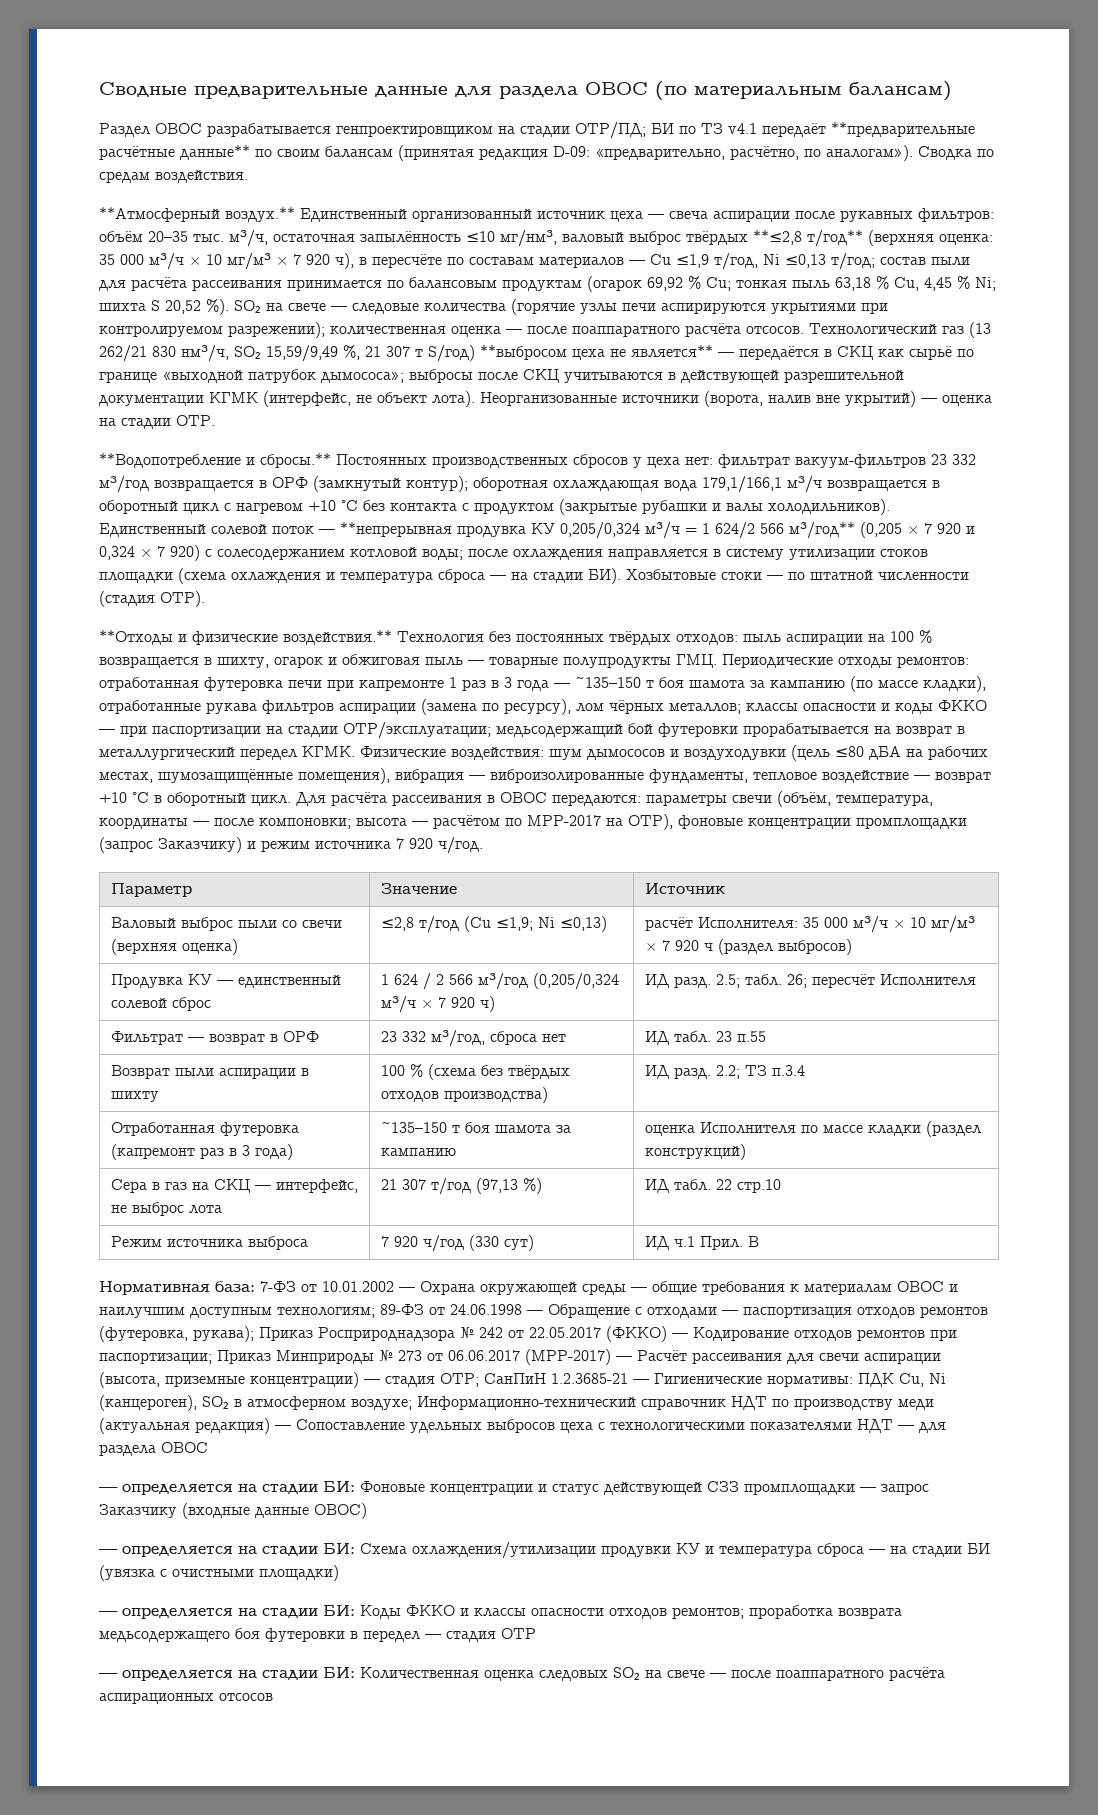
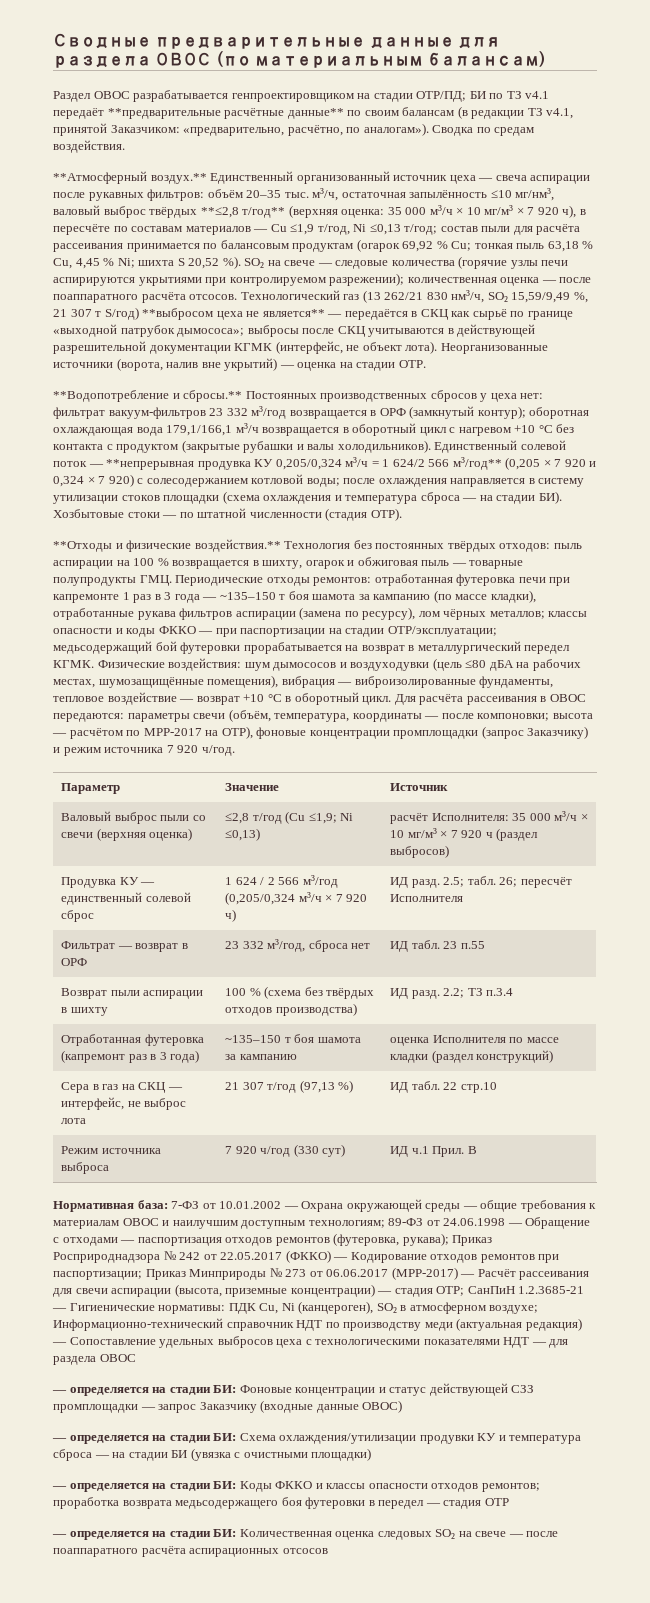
- Раздел ОВОС разрабатывается генпроектировщиком на стадии ОТР/ПД; БИ по ТЗ v4.1 передаёт **предварительные расчётные данные** по своим балансам (принятая редакция D-09: «предварительно, расчётно, по аналогам»).
+ Раздел ОВОС разрабатывается генпроектировщиком на стадии ОТР/ПД; БИ по ТЗ v4.1 передаёт **предварительные расчётные данные** по своим балансам (в редакции ТЗ v4.1, принятой Заказчиком: «предварительно, расчётно, по аналогам»).

